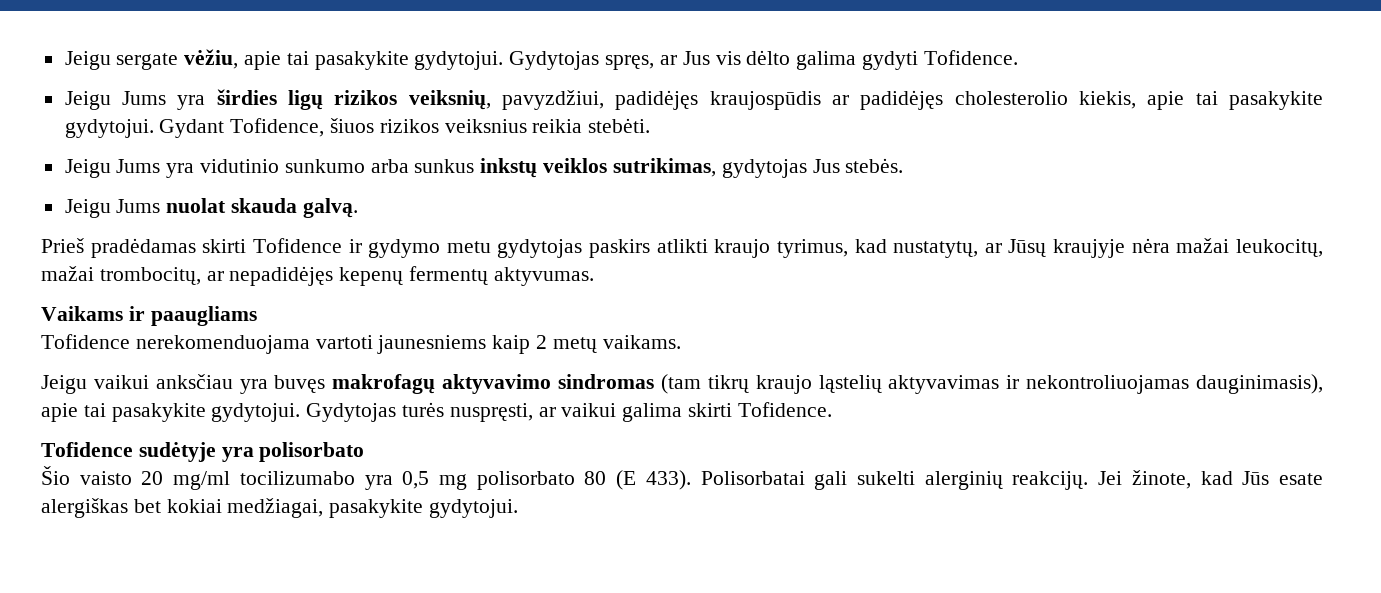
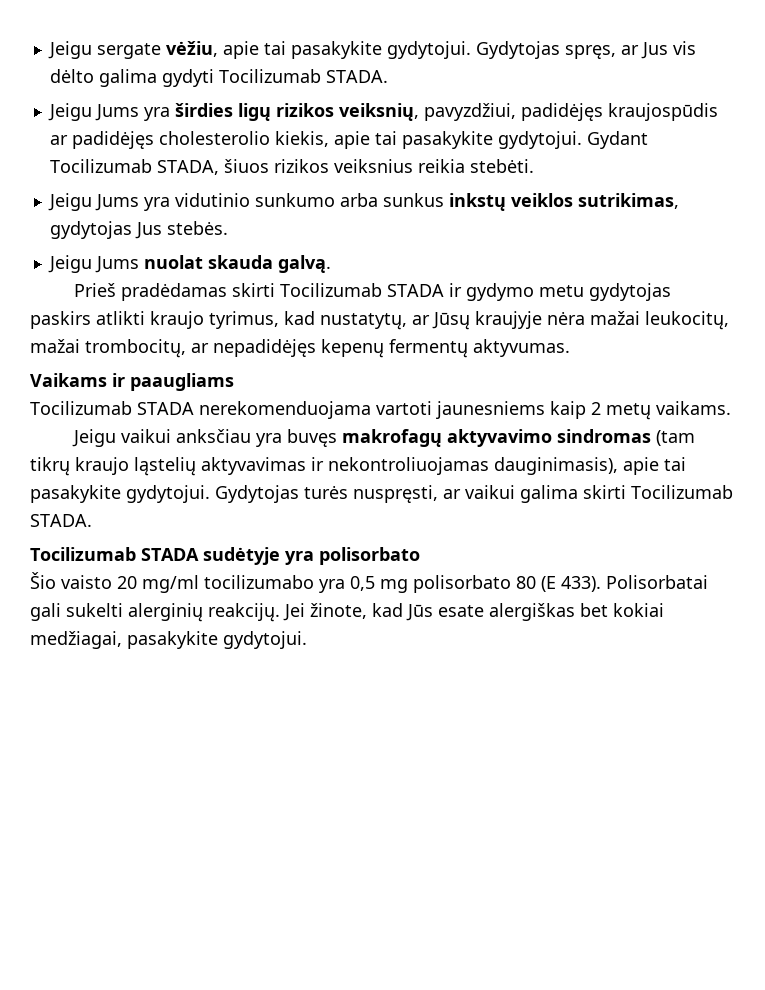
- Gydytojas spręs, ar Jus vis dėlto galima gydyti Tofidence.
+ Gydytojas spręs, ar Jus vis dėlto galima gydyti Tocilizumab STADA.
- Gydant Tofidence, šiuos rizikos veiksnius reikia stebėti.
+ Gydant Tocilizumab STADA, šiuos rizikos veiksnius reikia stebėti.
- Prieš pradėdamas skirti Tofidence ir gydymo metu gydytojas paskirs atlikti kraujo tyrimus, kad nustatytų, ar Jūsų kraujyje nėra mažai leukocitų, mažai trombocitų, ar nepadidėjęs kepenų fermentų aktyvumas.
+ Prieš pradėdamas skirti Tocilizumab STADA ir gydymo metu gydytojas paskirs atlikti kraujo tyrimus, kad nustatytų, ar Jūsų kraujyje nėra mažai leukocitų, mažai trombocitų, ar nepadidėjęs kepenų fermentų aktyvumas.
- Tofidence nerekomenduojama vartoti jaunesniems kaip 2 metų vaikams.
+ Tocilizumab STADA nerekomenduojama vartoti jaunesniems kaip 2 metų vaikams.
- Gydytojas turės nuspręsti, ar vaikui galima skirti Tofidence.
- Tofidence sudėtyje yra polisorbato
+ Gydytojas turės nuspręsti, ar vaikui galima skirti Tocilizumab STADA.
+ Tocilizumab STADA sudėtyje yra polisorbato

